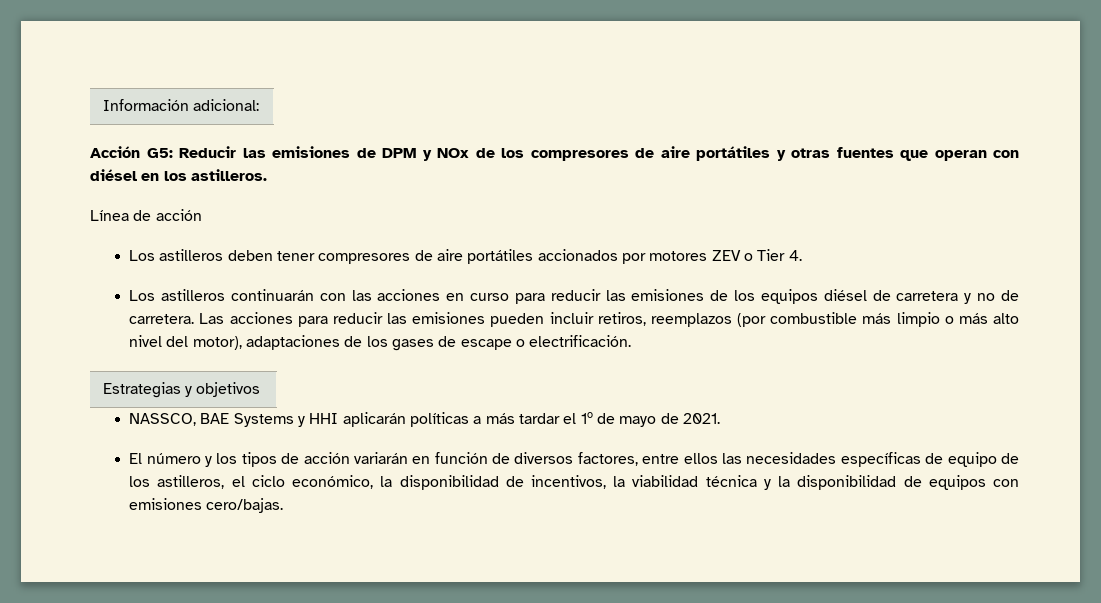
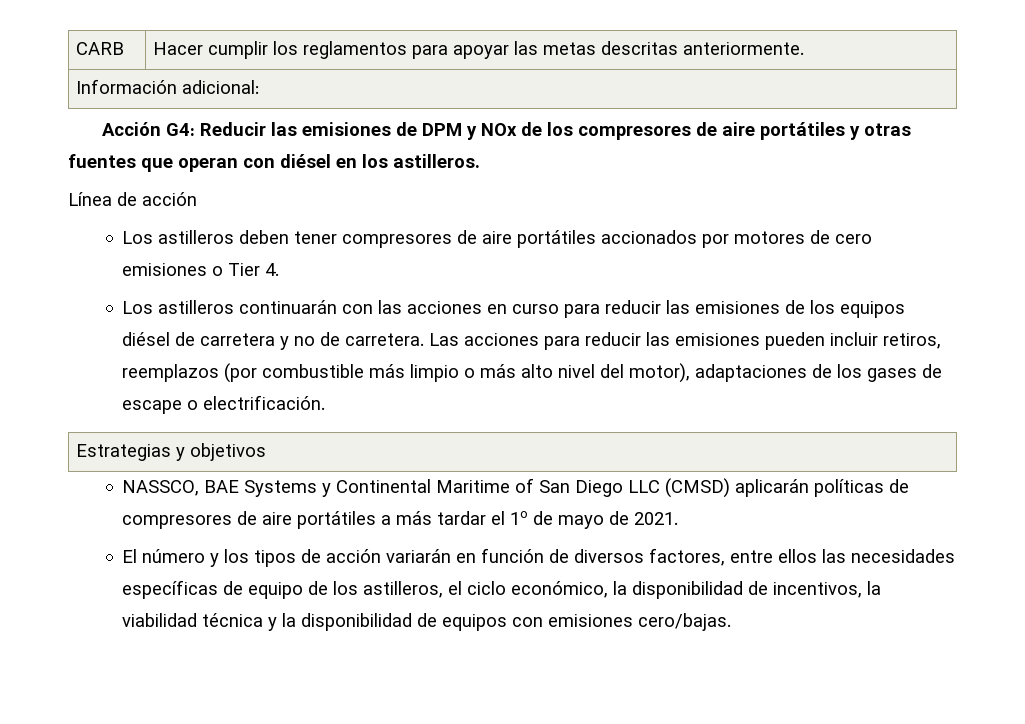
+ CARB | Hacer cumplir los reglamentos para apoyar las metas descritas anteriormente.
- Acción G5: Reducir las emisiones de DPM y NOx de los compresores de aire portátiles y otras fuentes que operan con diésel en los astilleros.
+ Acción G4: Reducir las emisiones de DPM y NOx de los compresores de aire portátiles y otras fuentes que operan con diésel en los astilleros.
- Los astilleros deben tener compresores de aire portátiles accionados por motores ZEV o Tier 4.
+ Los astilleros deben tener compresores de aire portátiles accionados por motores de cero emisiones o Tier 4.
- NASSCO, BAE Systems y HHI aplicarán políticas a más tardar el 1o de mayo de 2021.
+ NASSCO, BAE Systems y Continental Maritime of San Diego LLC (CMSD) aplicarán políticas de compresores de aire portátiles a más tardar el 1o de mayo de 2021.

